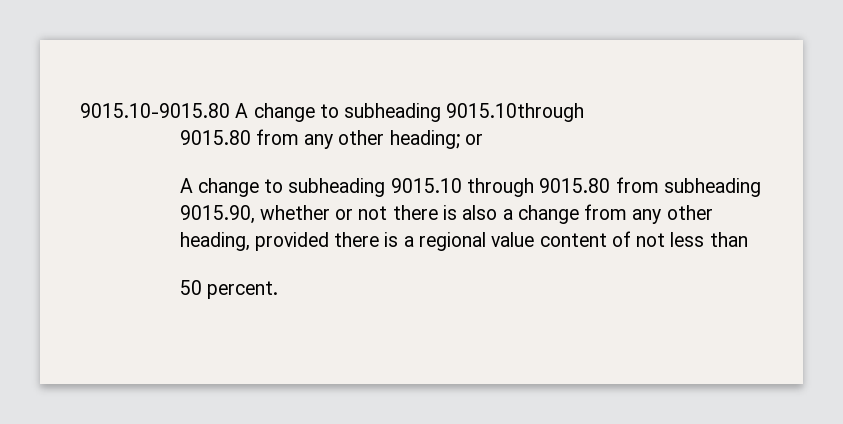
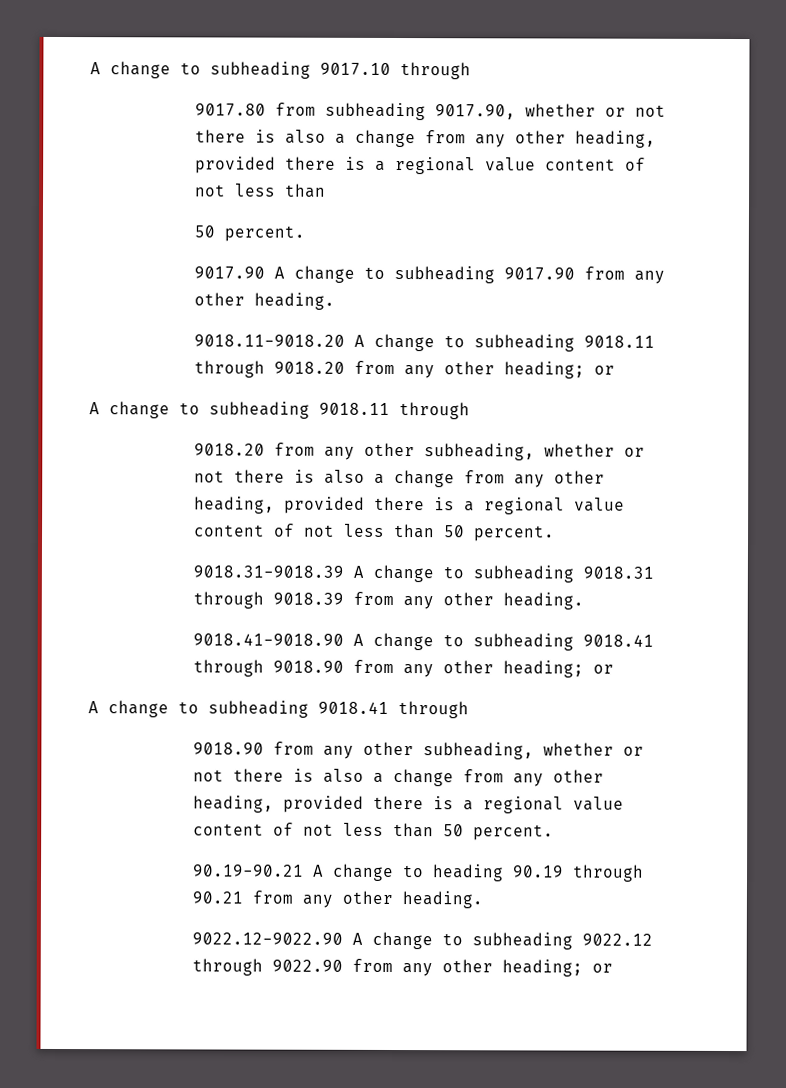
- 9015.10-9015.80 A change to subheading 9015.10through
- 9015.80 from any other heading; or
- A change to subheading 9015.10 through 9015.80 from subheading 9015.90, whether or not there is also a change from any other heading, provided there is a regional value content of not less than
+ A change to subheading 9017.10 through
+ 9017.80 from subheading 9017.90, whether or not there is also a change from any other heading, provided there is a regional value content of not less than
+ 9017.90 A change to subheading 9017.90 from any other heading.
+ 9018.11-9018.20 A change to subheading 9018.11 through 9018.20 from any other heading; or
+ A change to subheading 9018.11 through
+ 9018.20 from any other subheading, whether or not there is also a change from any other heading, provided there is a regional value content of not less than 50 percent.
+ 9018.31-9018.39 A change to subheading 9018.31 through 9018.39 from any other heading.
+ 9018.41-9018.90 A change to subheading 9018.41 through 9018.90 from any other heading; or
+ A change to subheading 9018.41 through
+ 9018.90 from any other subheading, whether or not there is also a change from any other heading, provided there is a regional value content of not less than 50 percent.
+ 90.19-90.21 A change to heading 90.19 through 90.21 from any other heading.
+ 9022.12-9022.90 A change to subheading 9022.12 through 9022.90 from any other heading; or

